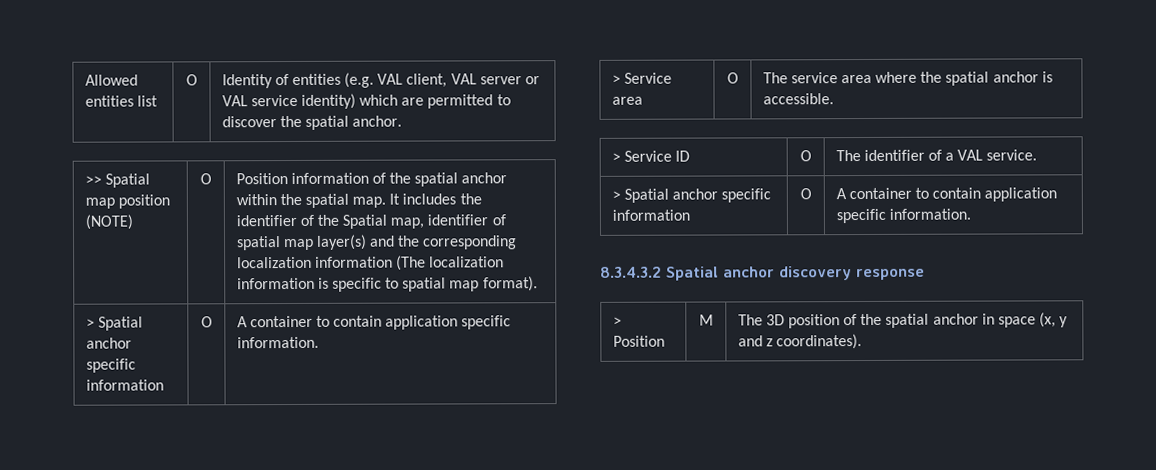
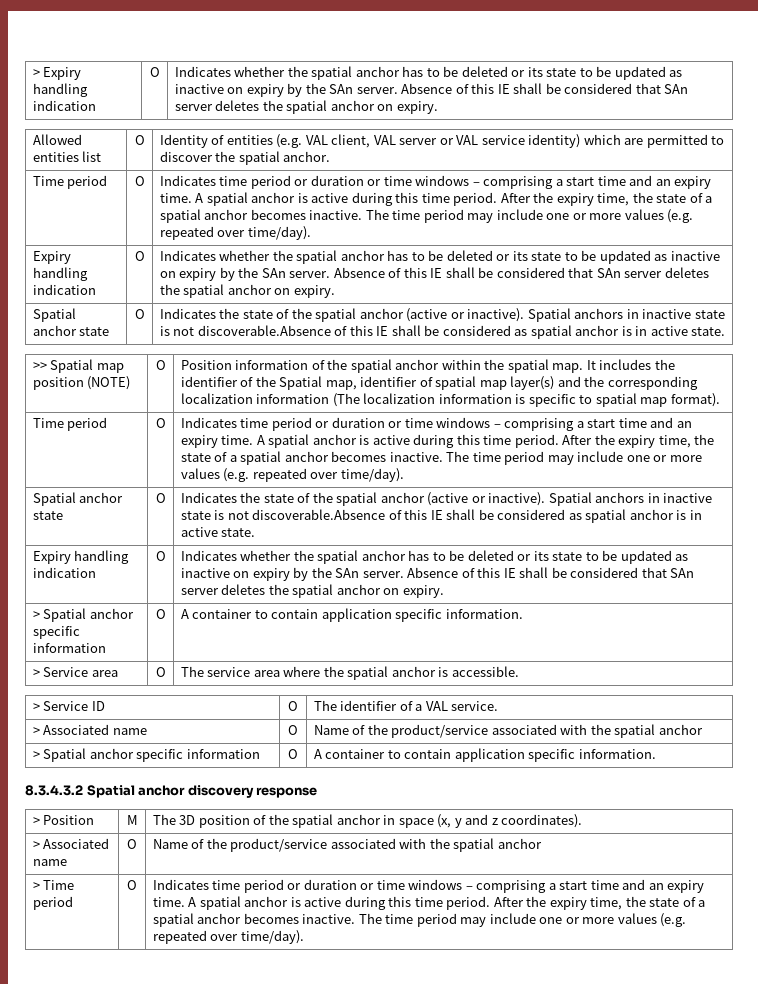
+ > Expiry handling indication | O | Indicates whether the spatial anchor has to be deleted or its state to be updated as inactive on expiry by the SAn server. Absence of this IE shall be considered that SAn server deletes the spatial anchor on expiry.
  Allowed entities list | O | Identity of entities (e.g. VAL client, VAL server or VAL service identity) which are permitted to discover the spatial anchor.
+ Time period | O | Indicates time period or duration or time windows – comprising a start time and an expiry time. A spatial anchor is active during this time period. After the expiry time, the state of a spatial anchor becomes inactive. The time period may include one or more values (e.g. repeated over time/day).
+ Expiry handling indication | O | Indicates whether the spatial anchor has to be deleted or its state to be updated as inactive on expiry by the SAn server. Absence of this IE shall be considered that SAn server deletes the spatial anchor on expiry.
+ Spatial anchor state | O | Indicates the state of the spatial anchor (active or inactive). Spatial anchors in inactive state is not discoverable.Absence of this IE shall be considered as spatial anchor is in active state.
  It includes the identifier of the Spatial map, identifier of spatial map layer(s) and the corresponding localization information (The localization information is specific to spatial map format).
+ Time period | O | Indicates time period or duration or time windows – comprising a start time and an expiry time. A spatial anchor is active during this time period. After the expiry time, the state of a spatial anchor becomes inactive. The time period may include one or more values (e.g. repeated over time/day).
+ Spatial anchor state | O | Indicates the state of the spatial anchor (active or inactive). Spatial anchors in inactive state is not discoverable.Absence of this IE shall be considered as spatial anchor is in active state.
+ Expiry handling indication | O | Indicates whether the spatial anchor has to be deleted or its state to be updated as inactive on expiry by the SAn server. Absence of this IE shall be considered that SAn server deletes the spatial anchor on expiry.
  > Service ID | O | The identifier of a VAL service.
+ > Associated name | O | Name of the product/service associated with the spatial anchor
  > Position | M | The 3D position of the spatial anchor in space (x, y and z coordinates).
+ > Associated name | O | Name of the product/service associated with the spatial anchor
+ > Time period | O | Indicates time period or duration or time windows – comprising a start time and an expiry time. A spatial anchor is active during this time period. After the expiry time, the state of a spatial anchor becomes inactive. The time period may include one or more values (e.g. repeated over time/day).

